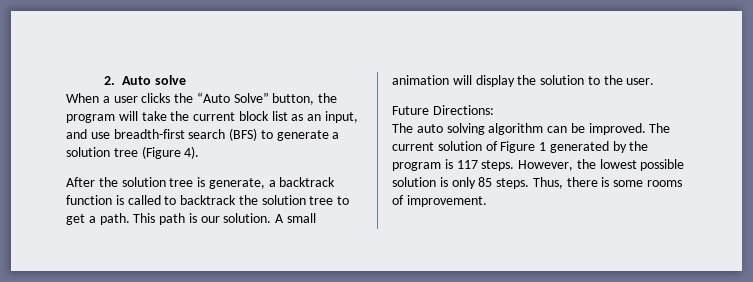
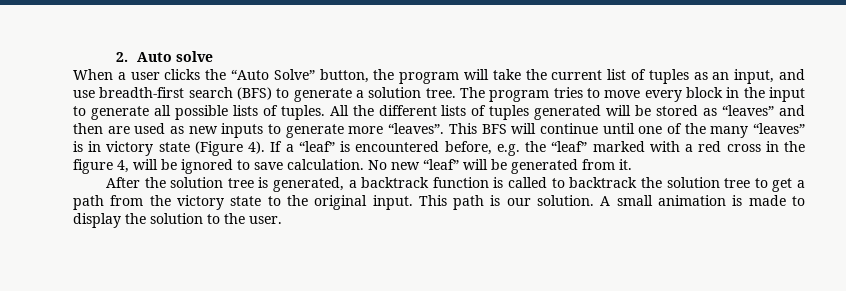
- When a user clicks the “Auto Solve” button, the program will take the current block list as an input, and use breadth-first search (BFS) to generate a solution tree (Figure 4).
+ When a user clicks the “Auto Solve” button, the program will take the current list of tuples as an input, and use breadth-first search (BFS) to generate a solution tree. The program tries to move every block in the input to generate all possible lists of tuples. All the different lists of tuples generated will be stored as “leaves” and then are used as new inputs to generate more “leaves”. This BFS will continue until one of the many “leaves” is in victory state (Figure 4). If a “leaf” is encountered before, e.g. the “leaf” marked with a red cross in the figure 4, will be ignored to save calculation. No new “leaf” will be generated from it.
- After the solution tree is generate, a backtrack function is called to backtrack the solution tree to get a path.
+ After the solution tree is generated, a backtrack function is called to backtrack the solution tree to get a path from the victory state to the original input.
- A small animation will display the solution to the user.
+ A small animation is made to display the solution to the user.
- Future Directions:
- The auto solving algorithm can be improved. The current solution of Figure 1 generated by the program is 117 steps. However, the lowest possible solution is only 85 steps. Thus, there is some rooms of improvement.

